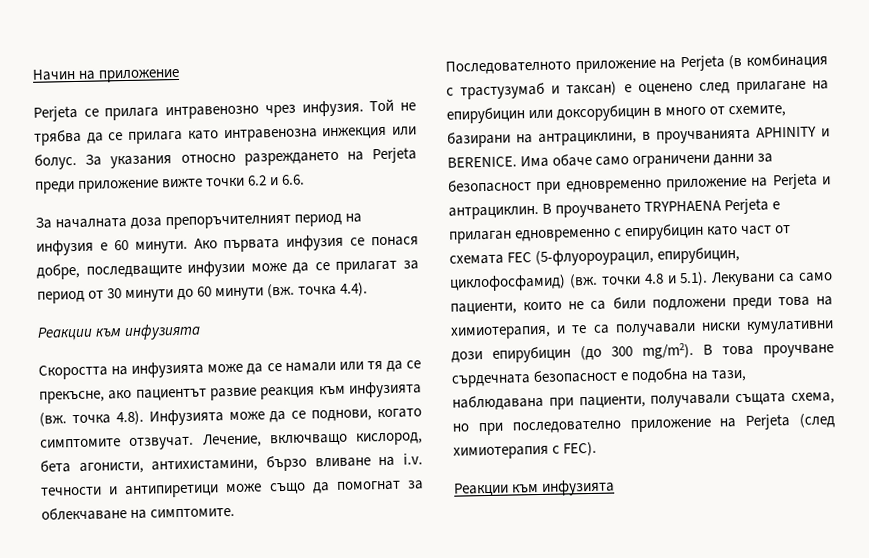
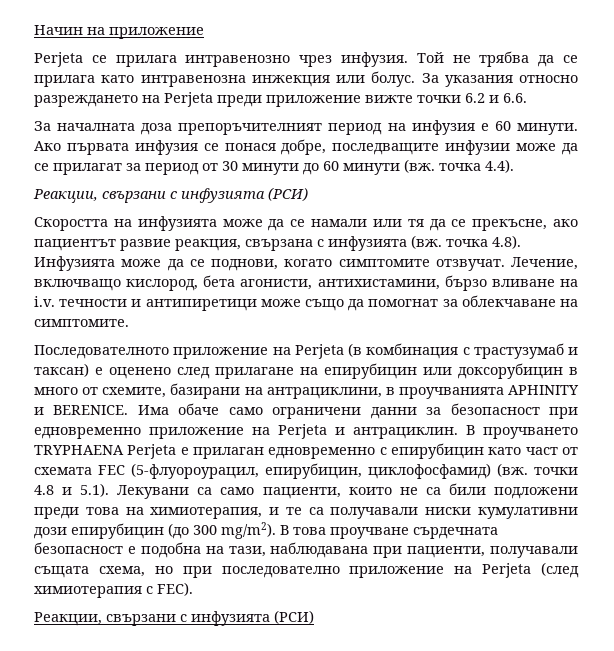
  Ако първата инфузия се понася добре, последващите инфузии може да сe прилагат за период от 30 минути до 60 минути (вж. точка 4.4).
- Реакции към инфузията
+ Реакции, свързани с инфузията (РСИ)
- Скоростта на инфузията може да се намали или тя да се прекъсне, ако пациентът развие реакция към инфузията (вж. точка 4.8). Инфузията може да се поднови, когато симптомите отзвучат.
+ Скоростта на инфузията може да се намали или тя да се прекъсне, ако пациентът развие реакция, свързана с инфузията (вж. точка 4.8). Инфузията може да се поднови, когато симптомите отзвучат.
  В това проучване сърдечната безопасност е подобна на тази, наблюдавана при пациенти, получавали същата схема, но при последователно приложение на Perjeta (след химиотерапия с FEC).
- Реакции към инфузията
+ Реакции, свързани с инфузията (РСИ)

